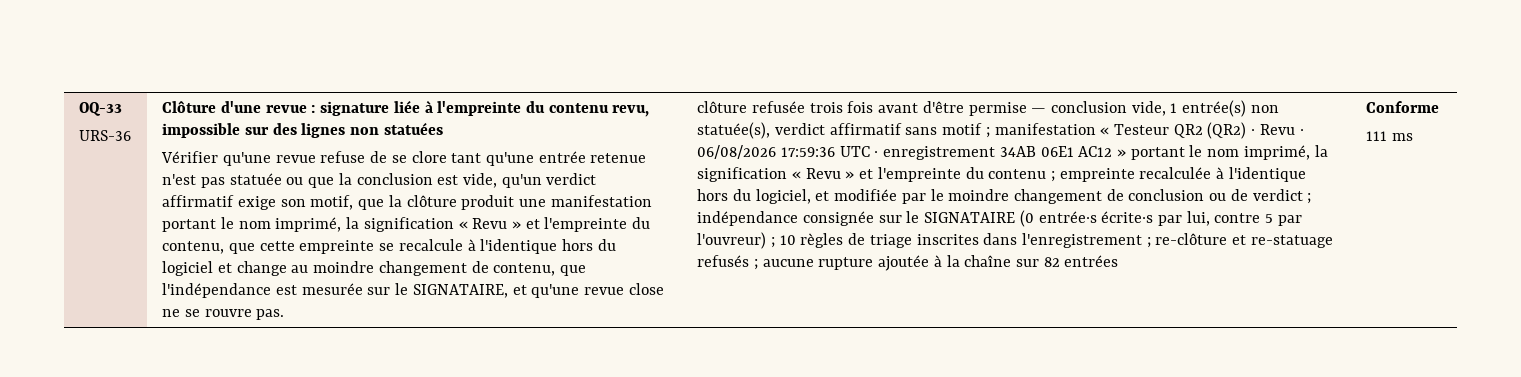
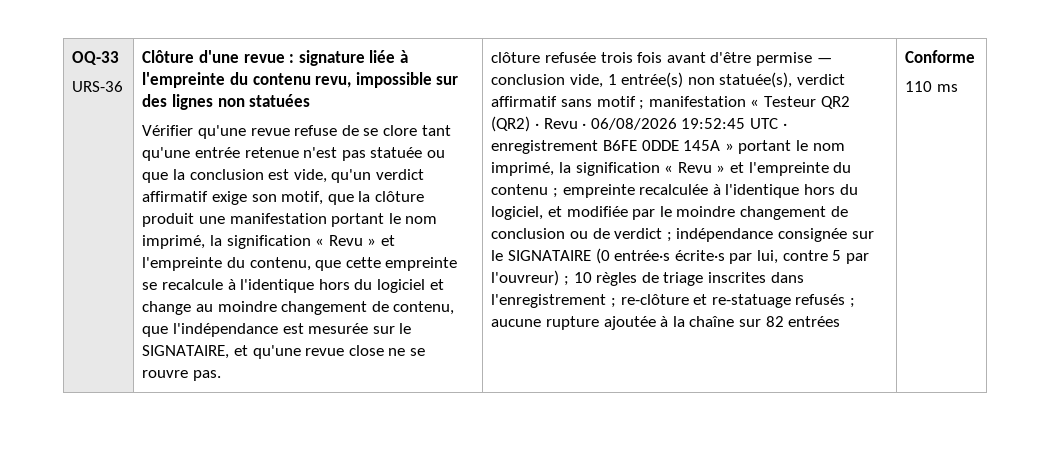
- manifestation « Testeur QR2 (QR2) · Revu · 06/08/2026 17:59:36 UTC · enregistrement 34AB 06E1 AC12 » portant le nom imprimé, la signification « Revu » et l'empreinte du contenu ;
+ manifestation « Testeur QR2 (QR2) · Revu · 06/08/2026 19:52:45 UTC · enregistrement B6FE 0DDE 145A » portant le nom imprimé, la signification « Revu » et l'empreinte du contenu ;
- 111 ms
+ 110 ms

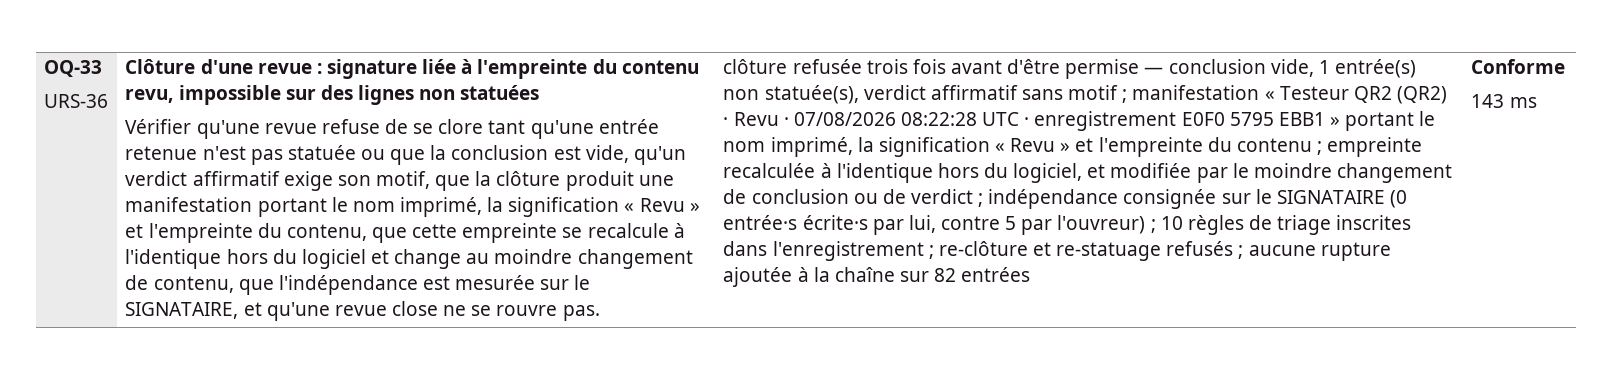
- manifestation « Testeur QR2 (QR2) · Revu · 06/08/2026 19:52:45 UTC · enregistrement B6FE 0DDE 145A » portant le nom imprimé, la signification « Revu » et l'empreinte du contenu ;
+ manifestation « Testeur QR2 (QR2) · Revu · 07/08/2026 08:22:28 UTC · enregistrement E0F0 5795 EBB1 » portant le nom imprimé, la signification « Revu » et l'empreinte du contenu ;
- 110 ms
+ 143 ms

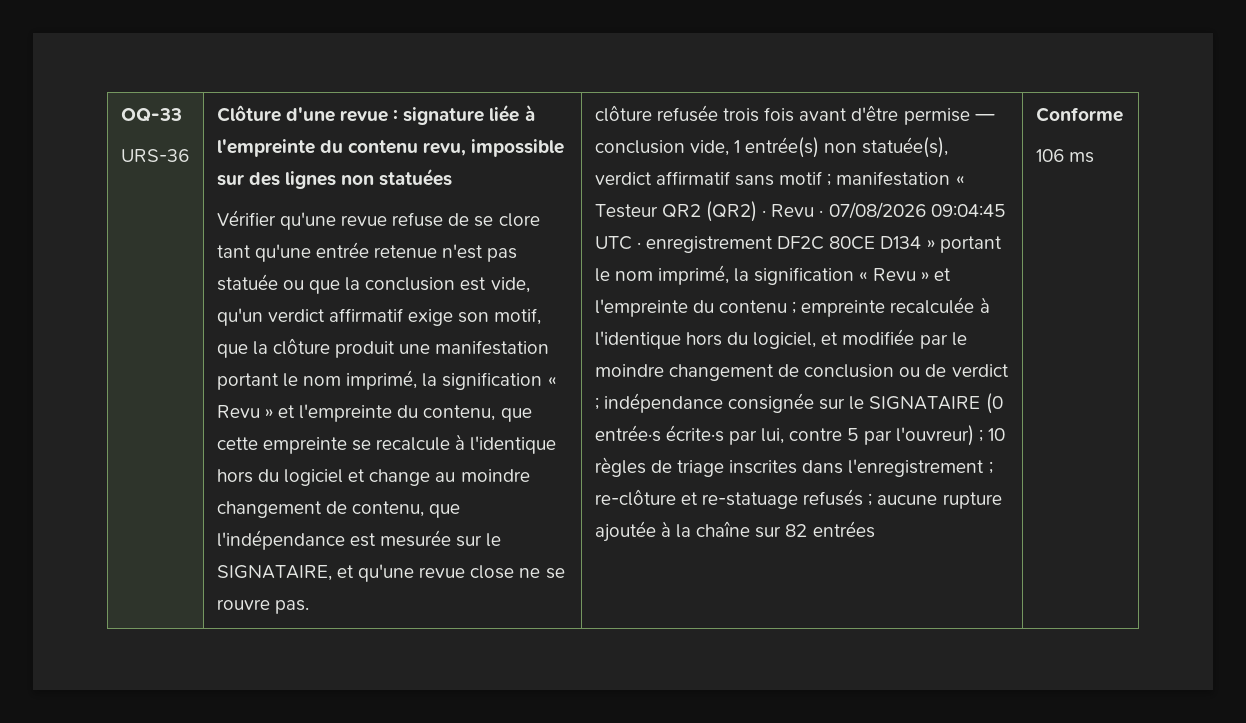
- manifestation « Testeur QR2 (QR2) · Revu · 07/08/2026 08:22:28 UTC · enregistrement E0F0 5795 EBB1 » portant le nom imprimé, la signification « Revu » et l'empreinte du contenu ;
+ manifestation « Testeur QR2 (QR2) · Revu · 07/08/2026 09:04:45 UTC · enregistrement DF2C 80CE D134 » portant le nom imprimé, la signification « Revu » et l'empreinte du contenu ;
- 143 ms
+ 106 ms

